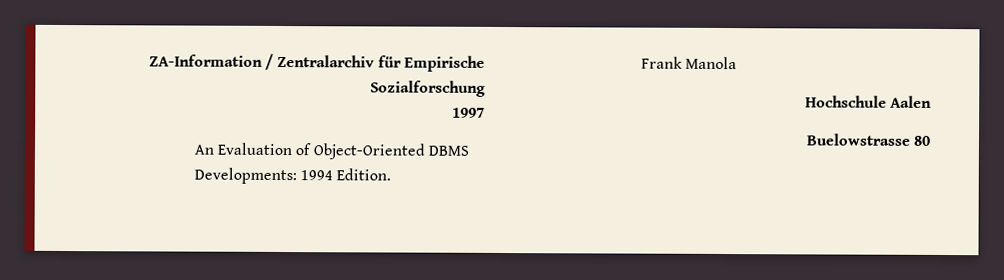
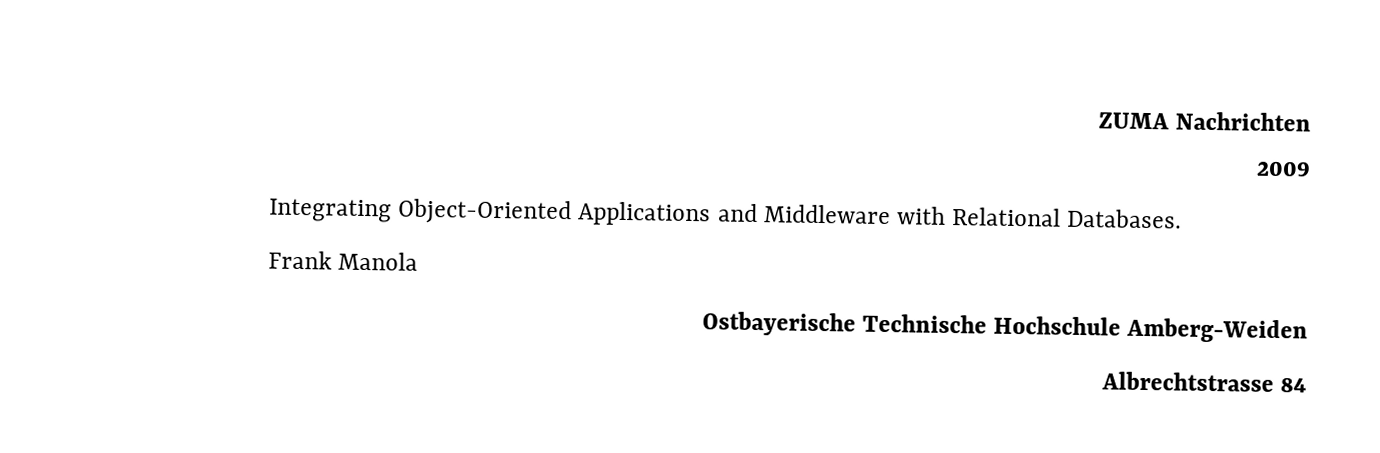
- ZA-Information / Zentralarchiv für Empirische Sozialforschung
- 1997
- An Evaluation of Object-Oriented DBMS Developments: 1994 Edition.
+ ZUMA Nachrichten
+ 2009
+ Integrating Object-Oriented Applications and Middleware with Relational Databases.
  Frank Manola
- Hochschule Aalen
- Buelowstrasse 80
+ Ostbayerische Technische Hochschule Amberg-Weiden
+ Albrechtstrasse 84

